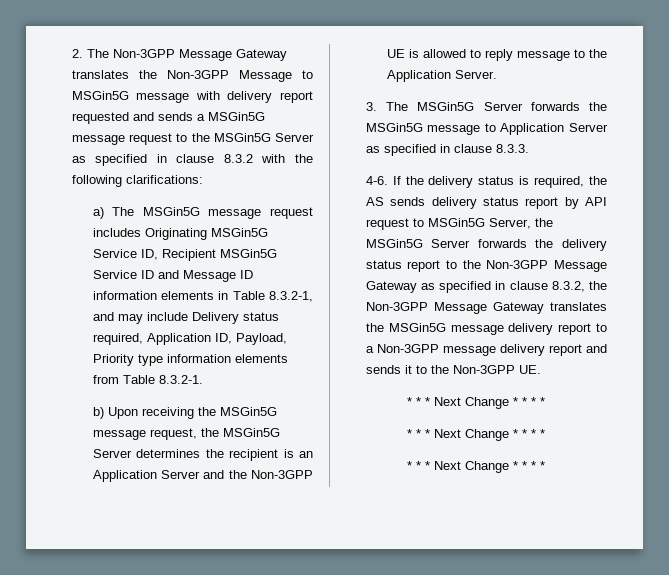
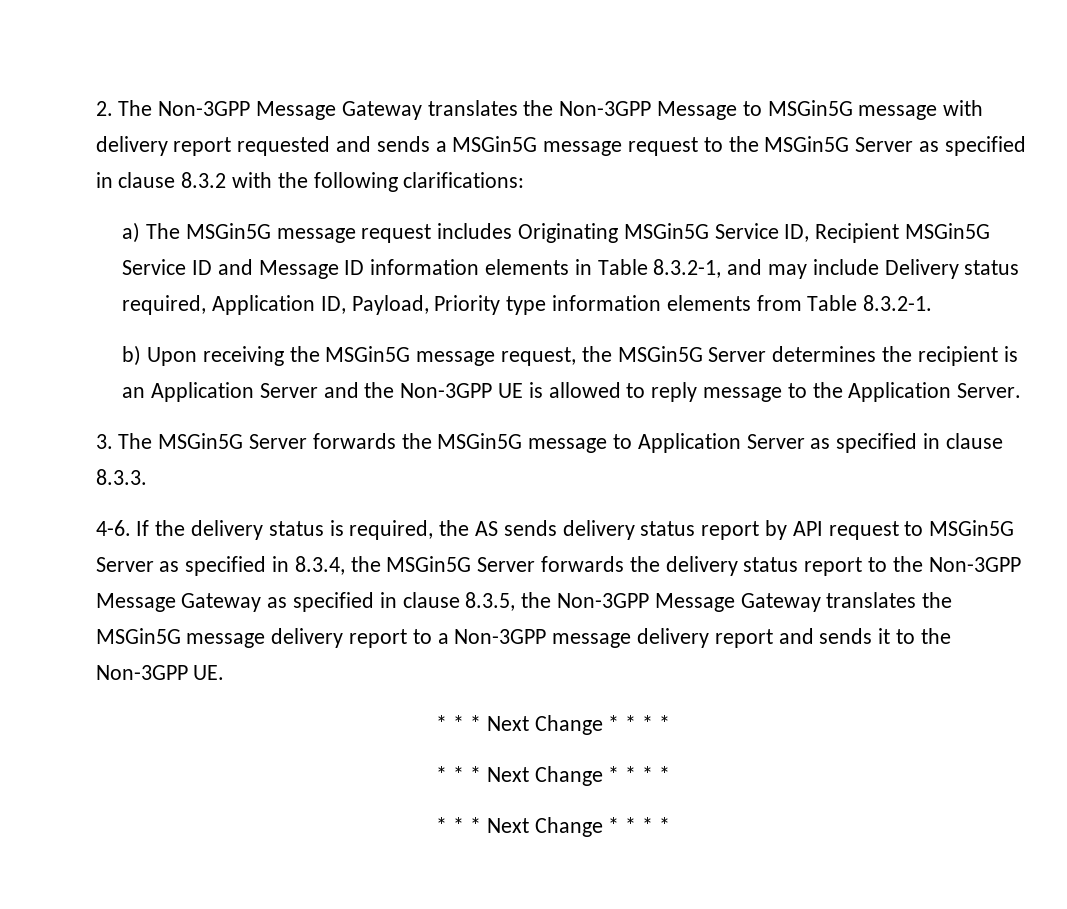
- If the delivery status is required, the AS sends delivery status report by API request to MSGin5G Server, the MSGin5G Server forwards the delivery status report to the Non-3GPP Message Gateway as specified in clause 8.3.2, the Non-3GPP Message Gateway translates the MSGin5G message delivery report to a Non-3GPP message delivery report and sends it to the Non-3GPP UE.
+ If the delivery status is required, the AS sends delivery status report by API request to MSGin5G Server as specified in 8.3.4, the MSGin5G Server forwards the delivery status report to the Non-3GPP Message Gateway as specified in clause 8.3.5, the Non-3GPP Message Gateway translates the MSGin5G message delivery report to a Non-3GPP message delivery report and sends it to the Non-3GPP UE.

